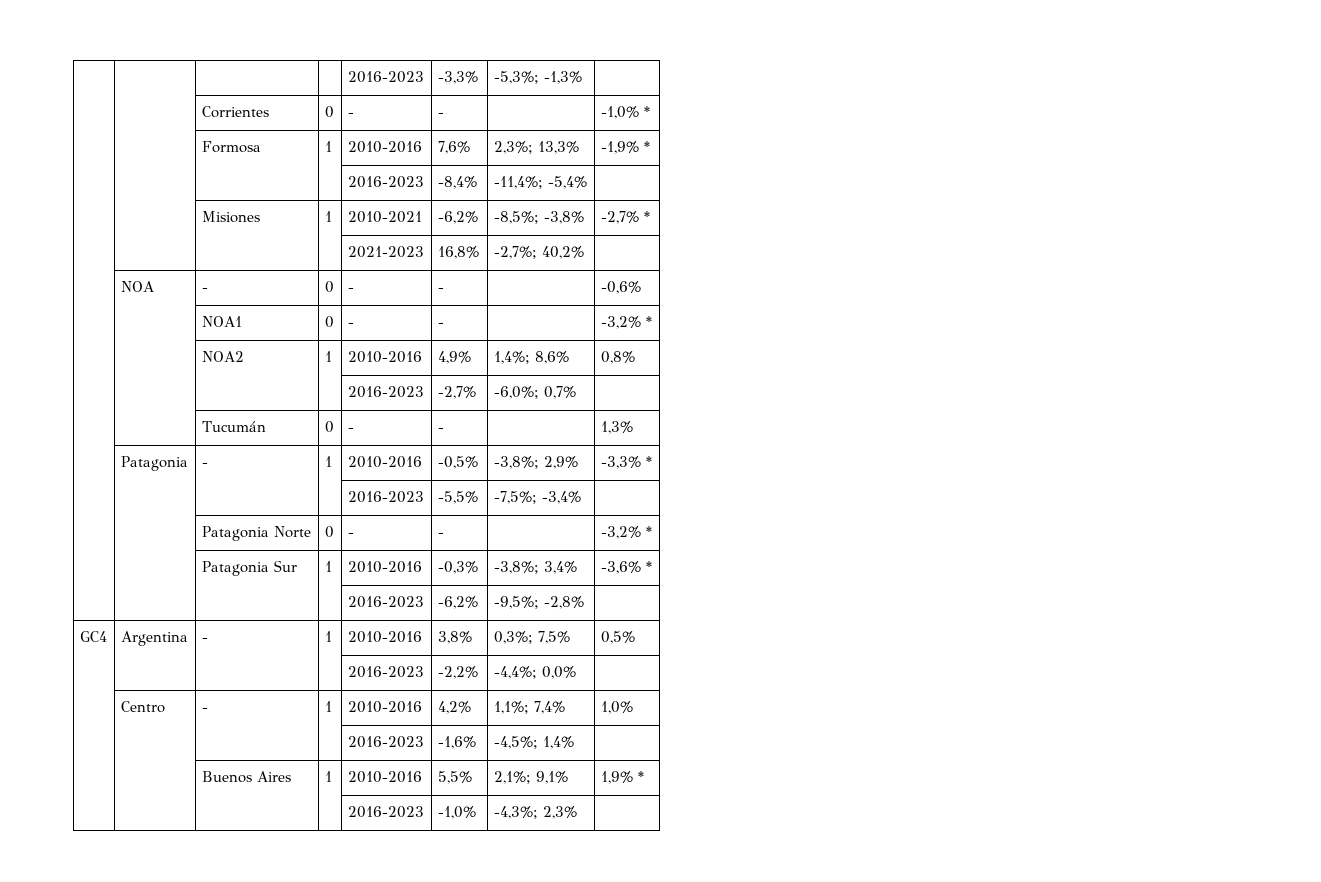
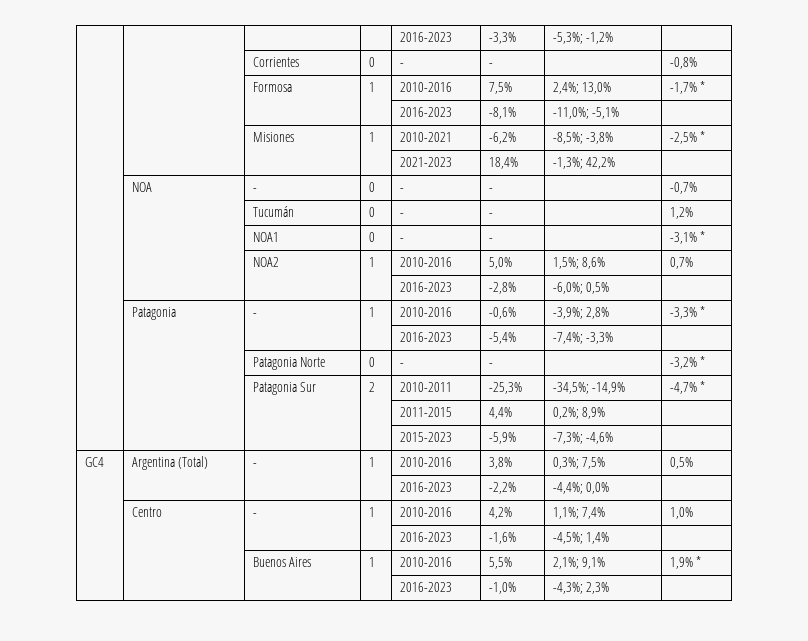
- | | | | 2016-2023 | -3,3% | -5,3%; -1,3% |
+ | | | | 2016-2023 | -3,3% | -5,3%; -1,2% |
- | | Corrientes | 0 | - | - | | -1,0% *
+ | | Corrientes | 0 | - | - | | -0,8%
- | | Formosa | 1 | 2010-2016 | 7,6% | 2,3%; 13,3% | -1,9% *
- | | | | 2016-2023 | -8,4% | -11,4%; -5,4% |
+ | | Formosa | 1 | 2010-2016 | 7,5% | 2,4%; 13,0% | -1,7% *
+ | | | | 2016-2023 | -8,1% | -11,0%; -5,1% |
- | | Misiones | 1 | 2010-2021 | -6,2% | -8,5%; -3,8% | -2,7% *
+ | | Misiones | 1 | 2010-2021 | -6,2% | -8,5%; -3,8% | -2,5% *
- | | | | 2021-2023 | 16,8% | -2,7%; 40,2% |
+ | | | | 2021-2023 | 18,4% | -1,3%; 42,2% |
- | NOA | - | 0 | - | - | | -0,6%
+ | NOA | - | 0 | - | - | | -0,7%
+ | | Tucumán | 0 | - | - | | 1,2%
- | | NOA1 | 0 | - | - | | -3,2% *
+ | | NOA1 | 0 | - | - | | -3,1% *
- | | NOA2 | 1 | 2010-2016 | 4,9% | 1,4%; 8,6% | 0,8%
- | | | | 2016-2023 | -2,7% | -6,0%; 0,7% |
- | | Tucumán | 0 | - | - | | 1,3%
+ | | NOA2 | 1 | 2010-2016 | 5,0% | 1,5%; 8,6% | 0,7%
+ | | | | 2016-2023 | -2,8% | -6,0%; 0,5% |
- | Patagonia | - | 1 | 2010-2016 | -0,5% | -3,8%; 2,9% | -3,3% *
+ | Patagonia | - | 1 | 2010-2016 | -0,6% | -3,9%; 2,8% | -3,3% *
- | | | | 2016-2023 | -5,5% | -7,5%; -3,4% |
+ | | | | 2016-2023 | -5,4% | -7,4%; -3,3% |
- | | Patagonia Sur | 1 | 2010-2016 | -0,3% | -3,8%; 3,4% | -3,6% *
- | | | | 2016-2023 | -6,2% | -9,5%; -2,8% |
+ | | Patagonia Sur | 2 | 2010-2011 | -25,3% | -34,5%; -14,9% | -4,7% *
+ | | | | 2011-2015 | 4,4% | 0,2%; 8,9% |
+ | | | | 2015-2023 | -5,9% | -7,3%; -4,6% |
- GC4 | Argentina | - | 1 | 2010-2016 | 3,8% | 0,3%; 7,5% | 0,5%
+ GC4 | Argentina (Total) | - | 1 | 2010-2016 | 3,8% | 0,3%; 7,5% | 0,5%

